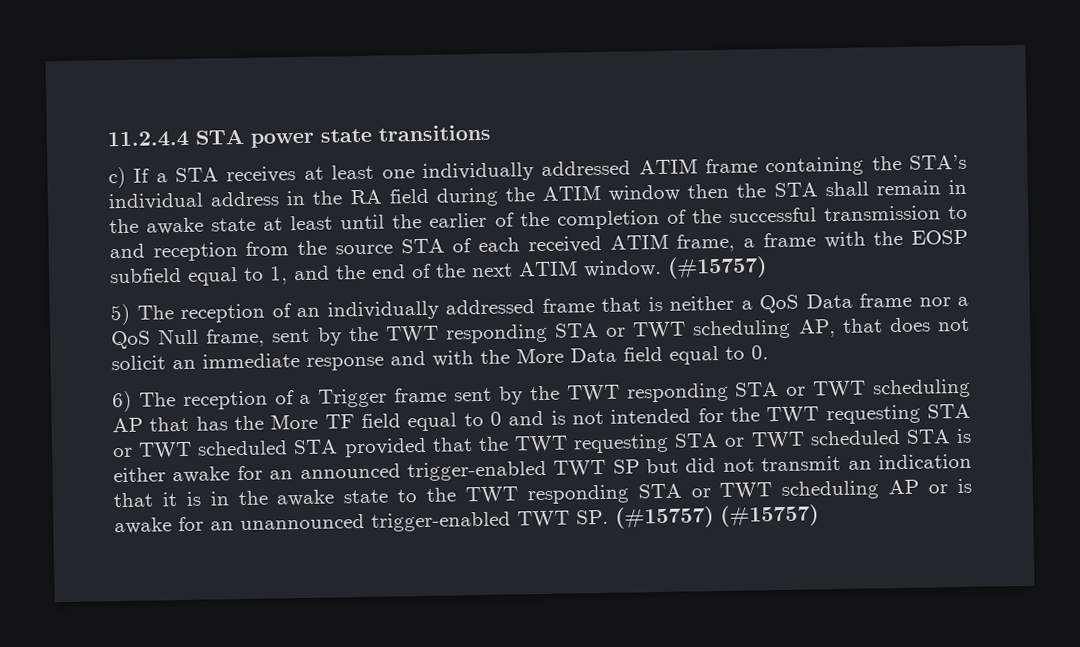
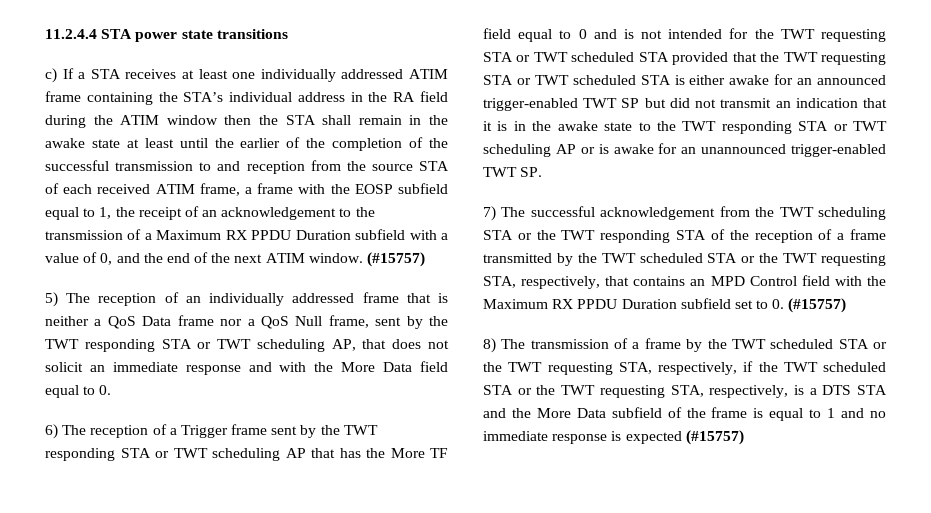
- c) If a STA receives at least one individually addressed ATIM frame containing the STA’s individual address in the RA field during the ATIM window then the STA shall remain in the awake state at least until the earlier of the completion of the successful transmission to and reception from the source STA of each received ATIM frame, a frame with the EOSP subfield equal to 1, and the end of the next ATIM window.
+ c) If a STA receives at least one individually addressed ATIM frame containing the STA’s individual address in the RA field during the ATIM window then the STA shall remain in the awake state at least until the earlier of the completion of the successful transmission to and reception from the source STA of each received ATIM frame, a frame with the EOSP subfield equal to 1, the receipt of an acknowledgement to the transmission of a Maximum RX PPDU Duration subfield with a value of 0, and the end of the next ATIM window.
- 6) The reception of a Trigger frame sent by the TWT responding STA or TWT scheduling AP that has the More TF field equal to 0 and is not intended for the TWT requesting STA or TWT scheduled STA provided that the TWT requesting STA or TWT scheduled STA is either awake for an announced trigger-enabled TWT SP but did not transmit an indication that it is in the awake state to the TWT responding STA or TWT scheduling AP or is awake for an unannounced trigger-enabled TWT SP. (#15757) (#15757)
+ 6) The reception of a Trigger frame sent by the TWT responding STA or TWT scheduling AP that has the More TF field equal to 0 and is not intended for the TWT requesting STA or TWT scheduled STA provided that the TWT requesting STA or TWT scheduled STA is either awake for an announced trigger-enabled TWT SP but did not transmit an indication that it is in the awake state to the TWT responding STA or TWT scheduling AP or is awake for an unannounced trigger-enabled TWT SP.
+ 7) The successful acknowledgement from the TWT scheduling STA or the TWT responding STA of the reception of a frame transmitted by the TWT scheduled STA or the TWT requesting STA, respectively, that contains an MPD Control field with the Maximum RX PPDU Duration subfield set to 0. (#15757)
+ 8) The transmission of a frame by the TWT scheduled STA or the TWT requesting STA, respectively, if the TWT scheduled STA or the TWT requesting STA, respectively, is a DTS STA and the More Data subfield of the frame is equal to 1 and no immediate response is expected (#15757)

